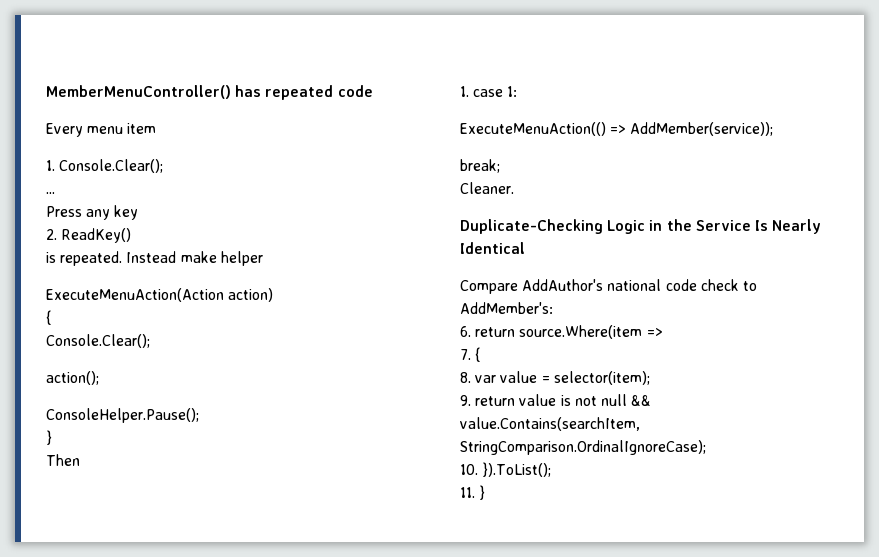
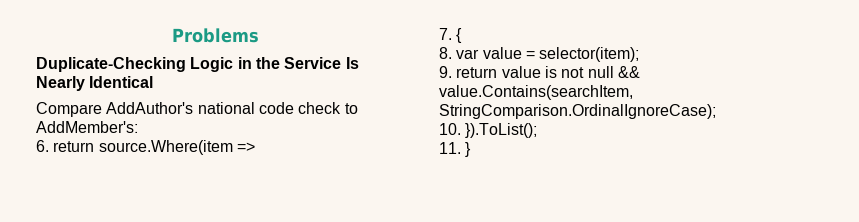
- MemberMenuController() has repeated code
- Every menu item
- 1. Console.Clear();
- ...
- Press any key
- 2. ReadKey()
- is repeated. Instead make helper
- ExecuteMenuAction(Action action)
- {
- Console.Clear();
- action();
- ConsoleHelper.Pause();
- }
- Then
- 1. case 1:
- ExecuteMenuAction(() => AddMember(service));
- break;
- Cleaner.
+ Problems

